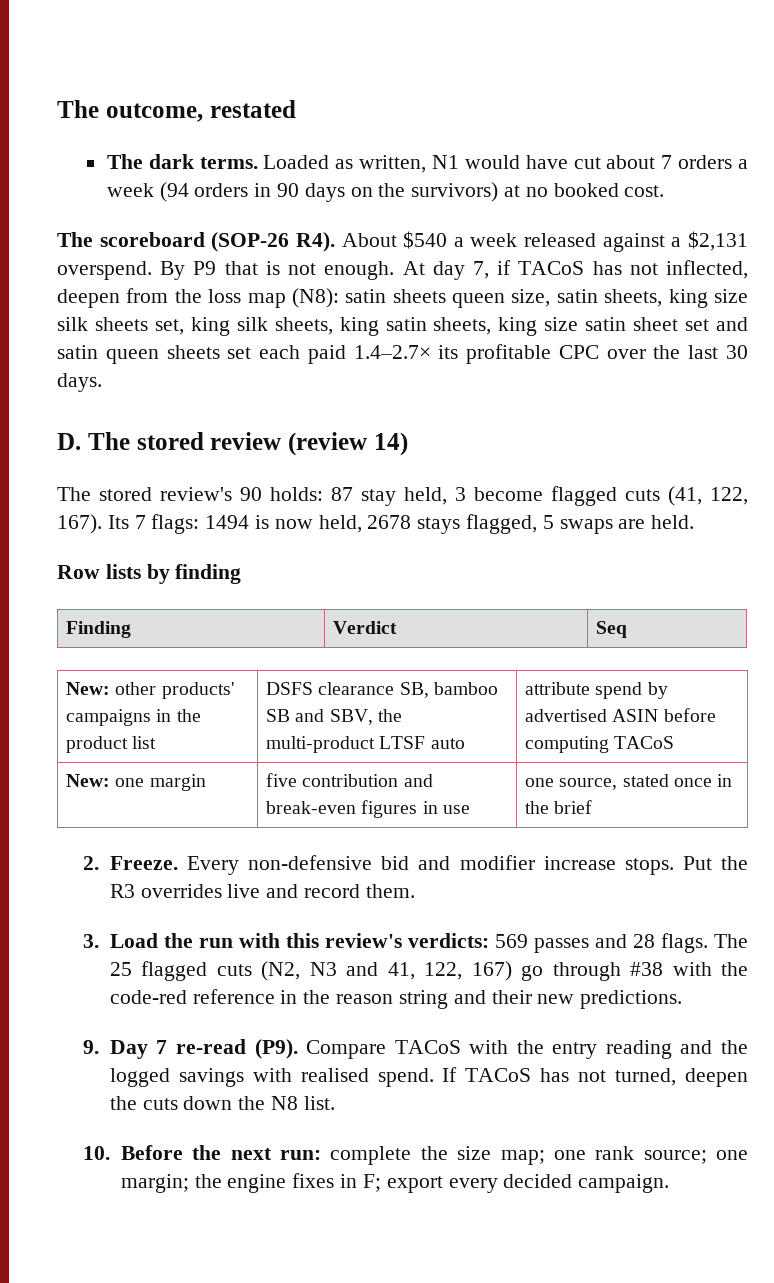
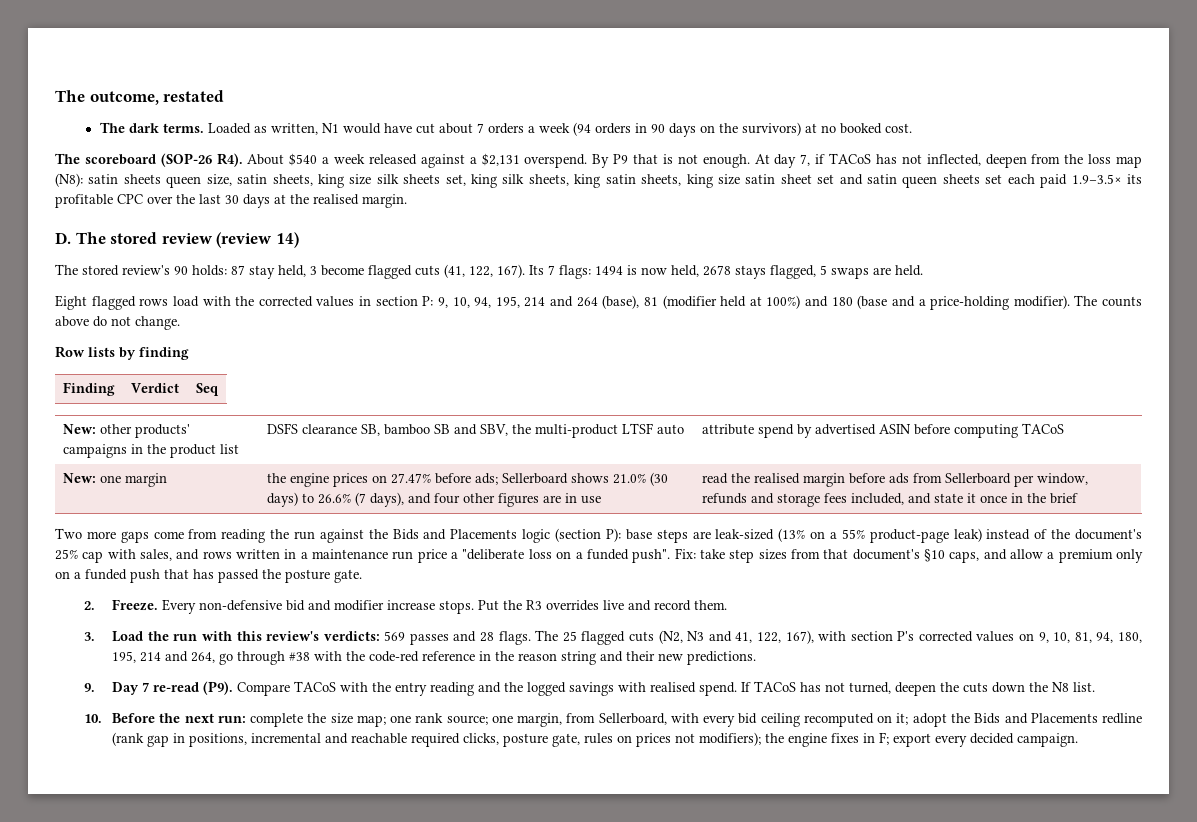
- At day 7, if TACoS has not inflected, deepen from the loss map (N8): satin sheets queen size, satin sheets, king size silk sheets set, king silk sheets, king satin sheets, king size satin sheet set and satin queen sheets set each paid 1.4–2.7× its profitable CPC over the last 30 days.
+ At day 7, if TACoS has not inflected, deepen from the loss map (N8): satin sheets queen size, satin sheets, king size silk sheets set, king silk sheets, king satin sheets, king size satin sheet set and satin queen sheets set each paid 1.9–3.5× its profitable CPC over the last 30 days at the realised margin.
+ Eight flagged rows load with the corrected values in section P: 9, 10, 94, 195, 214 and 264 (base), 81 (modifier held at 100%) and 180 (base and a price-holding modifier). The counts above do not change.
- five contribution and break-even figures in use | one source, stated once in the brief
+ the engine prices on 27.47% before ads; Sellerboard shows 21.0% (30 days) to 26.6% (7 days), and four other figures are in use | read the realised margin before ads from Sellerboard per window, refunds and storage fees included, and state it once in the brief
+ Two more gaps come from reading the run against the Bids and Placements logic (section P): base steps are leak-sized (13% on a 55% product-page leak) instead of the document's 25% cap with sales, and rows written in a maintenance run price a "deliberate loss on a funded push". Fix: take step sizes from that document's §10 caps, and allow a premium only on a funded push that has passed the posture gate.
- The 25 flagged cuts (N2, N3 and 41, 122, 167) go through #38 with the code-red reference in the reason string and their new predictions.
+ The 25 flagged cuts (N2, N3 and 41, 122, 167), with section P's corrected values on 9, 10, 81, 94, 180, 195, 214 and 264, go through #38 with the code-red reference in the reason string and their new predictions.
- 10. Before the next run: complete the size map; one rank source; one margin; the engine fixes in F; export every decided campaign.
+ 10. Before the next run: complete the size map; one rank source; one margin, from Sellerboard, with every bid ceiling recomputed on it; adopt the Bids and Placements redline (rank gap in positions, incremental and reachable required clicks, posture gate, rules on prices not modifiers); the engine fixes in F; export every decided campaign.

